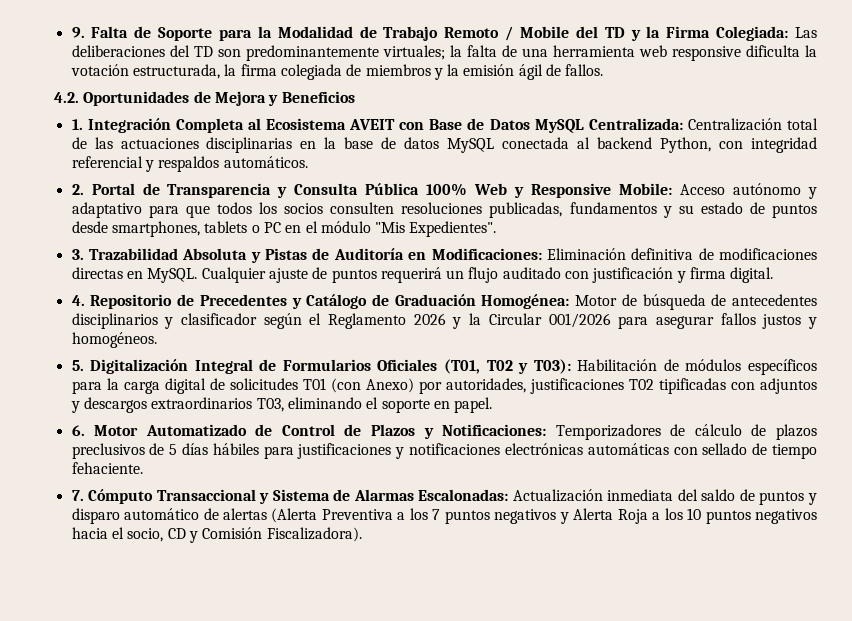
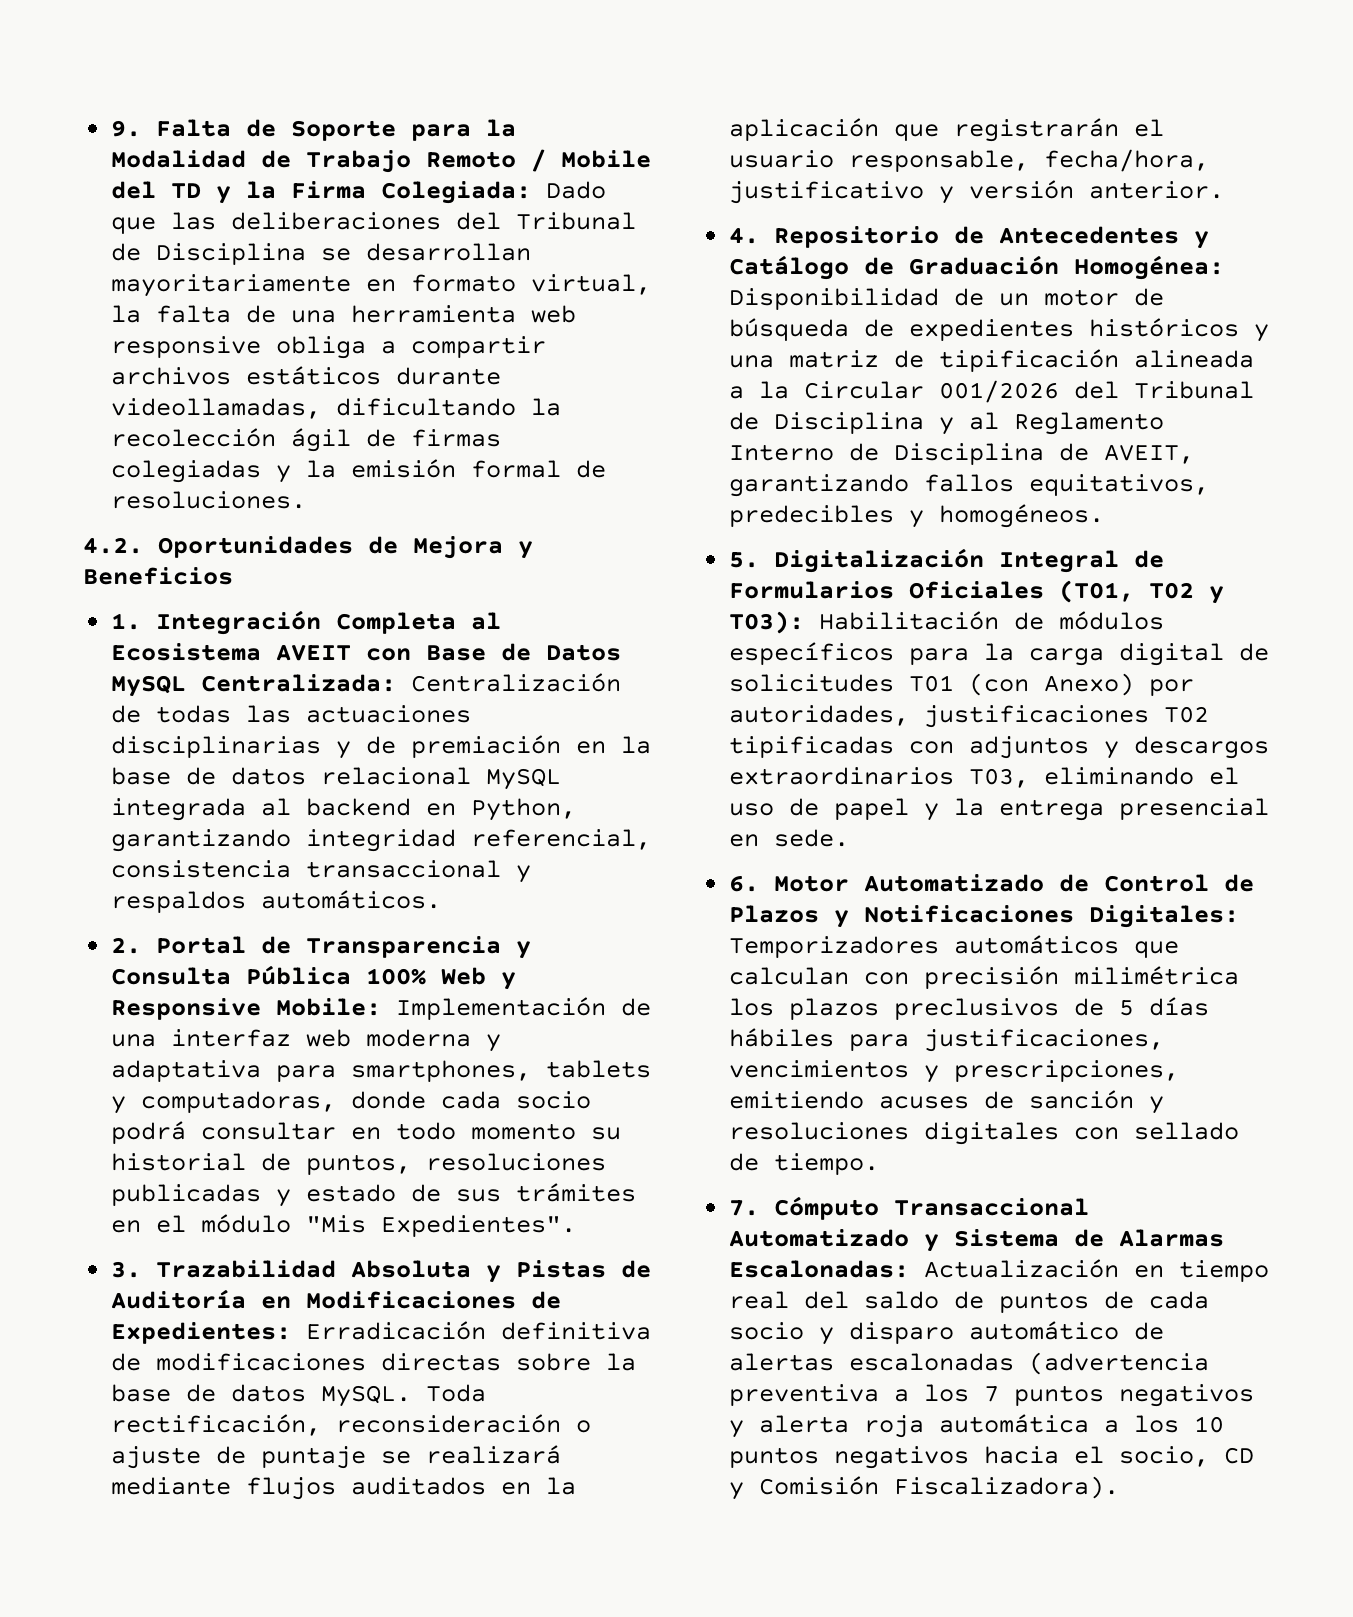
- 9. Falta de Soporte para la Modalidad de Trabajo Remoto / Mobile del TD y la Firma Colegiada: Las deliberaciones del TD son predominantemente virtuales; la falta de una herramienta web responsive dificulta la votación estructurada, la firma colegiada de miembros y la emisión ágil de fallos.
+ 9. Falta de Soporte para la Modalidad de Trabajo Remoto / Mobile del TD y la Firma Colegiada: Dado que las deliberaciones del Tribunal de Disciplina se desarrollan mayoritariamente en formato virtual, la falta de una herramienta web responsive obliga a compartir archivos estáticos durante videollamadas, dificultando la recolección ágil de firmas colegiadas y la emisión formal de resoluciones.
- 1. Integración Completa al Ecosistema AVEIT con Base de Datos MySQL Centralizada: Centralización total de las actuaciones disciplinarias en la base de datos MySQL conectada al backend Python, con integridad referencial y respaldos automáticos.
+ 1. Integración Completa al Ecosistema AVEIT con Base de Datos MySQL Centralizada: Centralización de todas las actuaciones disciplinarias y de premiación en la base de datos relacional MySQL integrada al backend en Python, garantizando integridad referencial, consistencia transaccional y respaldos automáticos.
- 2. Portal de Transparencia y Consulta Pública 100% Web y Responsive Mobile: Acceso autónomo y adaptativo para que todos los socios consulten resoluciones publicadas, fundamentos y su estado de puntos desde smartphones, tablets o PC en el módulo "Mis Expedientes".
+ 2. Portal de Transparencia y Consulta Pública 100% Web y Responsive Mobile: Implementación de una interfaz web moderna y adaptativa para smartphones, tablets y computadoras, donde cada socio podrá consultar en todo momento su historial de puntos, resoluciones publicadas y estado de sus trámites en el módulo "Mis Expedientes".
- 3. Trazabilidad Absoluta y Pistas de Auditoría en Modificaciones: Eliminación definitiva de modificaciones directas en MySQL. Cualquier ajuste de puntos requerirá un flujo auditado con justificación y firma digital.
+ 3. Trazabilidad Absoluta y Pistas de Auditoría en Modificaciones de Expedientes: Erradicación definitiva de modificaciones directas sobre la base de datos MySQL. Toda rectificación, reconsideración o ajuste de puntaje se realizará mediante flujos auditados en la aplicación que registrarán el usuario responsable, fecha/hora, justificativo y versión anterior.
- 4. Repositorio de Precedentes y Catálogo de Graduación Homogénea: Motor de búsqueda de antecedentes disciplinarios y clasificador según el Reglamento 2026 y la Circular 001/2026 para asegurar fallos justos y homogéneos.
+ 4. Repositorio de Antecedentes y Catálogo de Graduación Homogénea: Disponibilidad de un motor de búsqueda de expedientes históricos y una matriz de tipificación alineada a la Circular 001/2026 del Tribunal de Disciplina y al Reglamento Interno de Disciplina de AVEIT, garantizando fallos equitativos, predecibles y homogéneos.
- 5. Digitalización Integral de Formularios Oficiales (T01, T02 y T03): Habilitación de módulos específicos para la carga digital de solicitudes T01 (con Anexo) por autoridades, justificaciones T02 tipificadas con adjuntos y descargos extraordinarios T03, eliminando el soporte en papel.
+ 5. Digitalización Integral de Formularios Oficiales (T01, T02 y T03): Habilitación de módulos específicos para la carga digital de solicitudes T01 (con Anexo) por autoridades, justificaciones T02 tipificadas con adjuntos y descargos extraordinarios T03, eliminando el uso de papel y la entrega presencial en sede.
- 6. Motor Automatizado de Control de Plazos y Notificaciones: Temporizadores de cálculo de plazos preclusivos de 5 días hábiles para justificaciones y notificaciones electrónicas automáticas con sellado de tiempo fehaciente.
+ 6. Motor Automatizado de Control de Plazos y Notificaciones Digitales: Temporizadores automáticos que calculan con precisión milimétrica los plazos preclusivos de 5 días hábiles para justificaciones, vencimientos y prescripciones, emitiendo acuses de sanción y resoluciones digitales con sellado de tiempo.
- 7. Cómputo Transaccional y Sistema de Alarmas Escalonadas: Actualización inmediata del saldo de puntos y disparo automático de alertas (Alerta Preventiva a los 7 puntos negativos y Alerta Roja a los 10 puntos negativos hacia el socio, CD y Comisión Fiscalizadora).
+ 7. Cómputo Transaccional Automatizado y Sistema de Alarmas Escalonadas: Actualización en tiempo real del saldo de puntos de cada socio y disparo automático de alertas escalonadas (advertencia preventiva a los 7 puntos negativos y alerta roja automática a los 10 puntos negativos hacia el socio, CD y Comisión Fiscalizadora).

